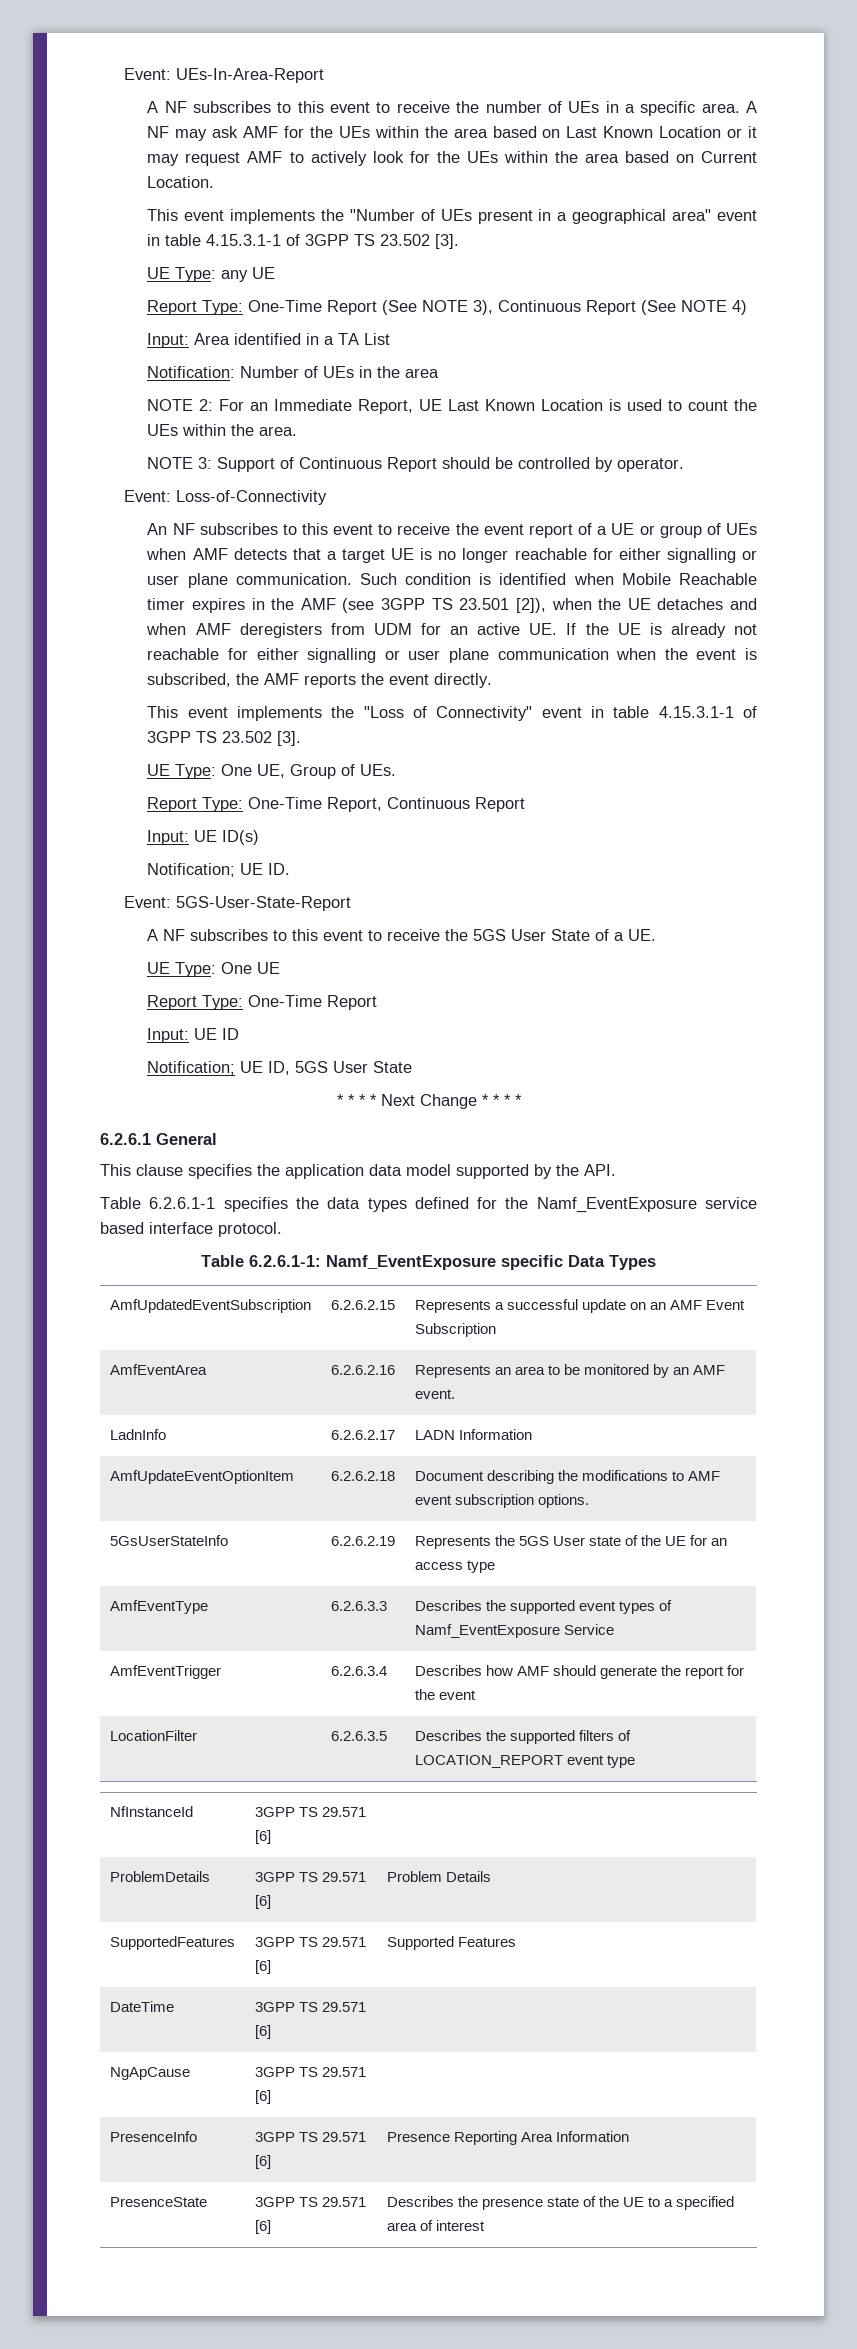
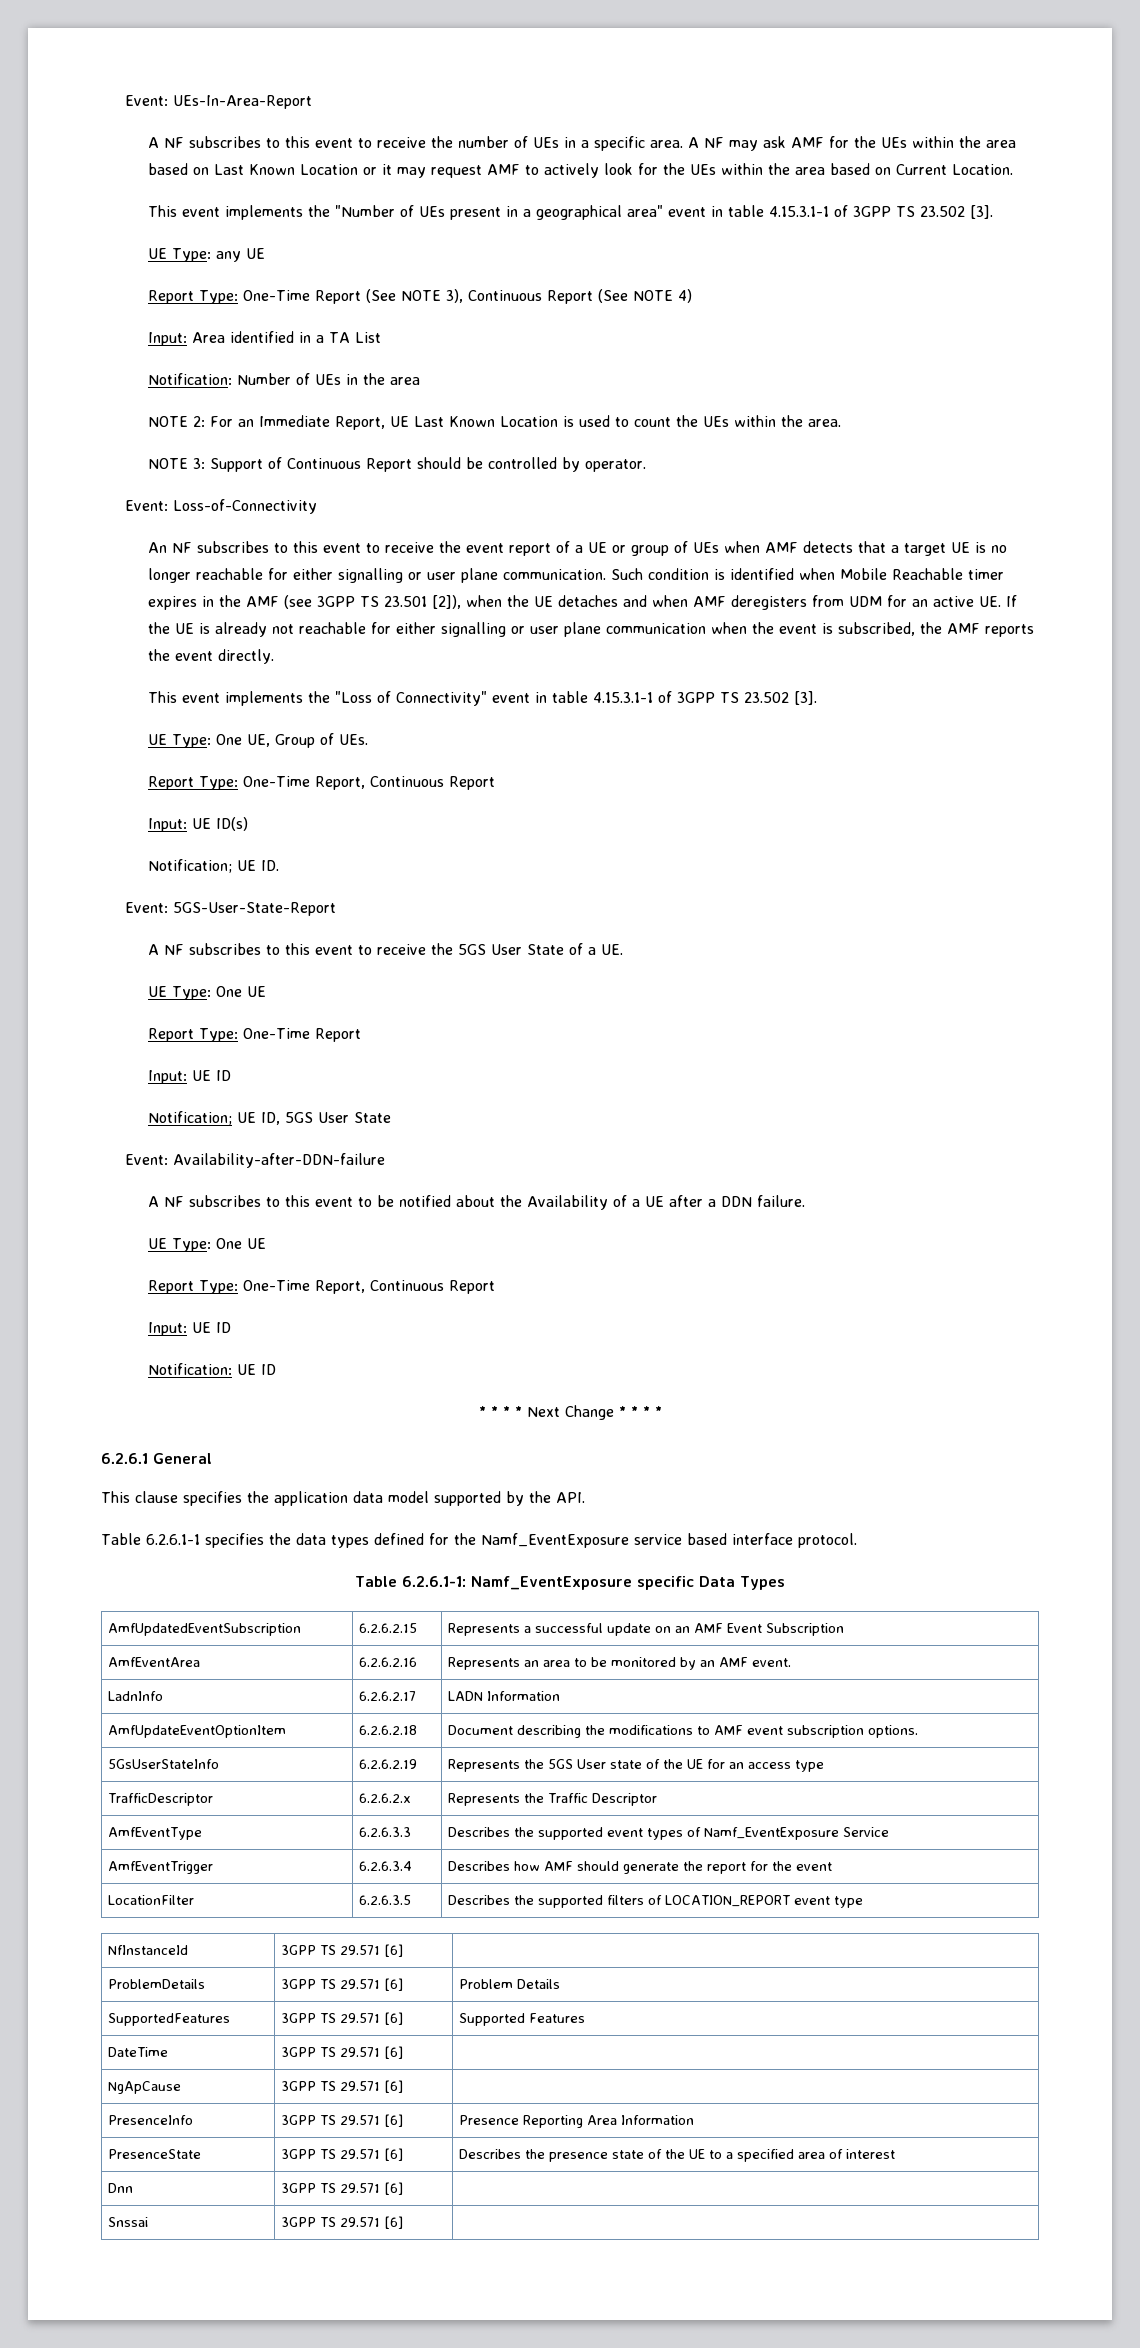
+ Event: Availability-after-DDN-failure
+ A NF subscribes to this event to be notified about the Availability of a UE after a DDN failure.
+ UE Type: One UE
+ Report Type: One-Time Report, Continuous Report
+ Input: UE ID
+ Notification: UE ID
+ TrafficDescriptor | 6.2.6.2.x | Represents the Traffic Descriptor
+ Dnn | 3GPP TS 29.571 [6] |
+ Snssai | 3GPP TS 29.571 [6] |

